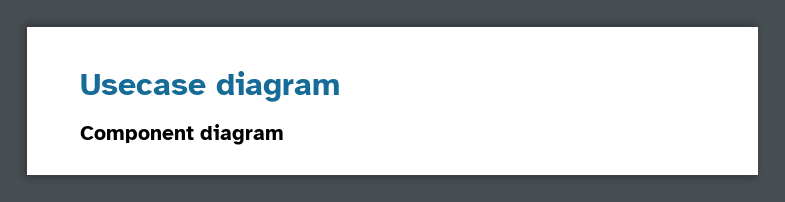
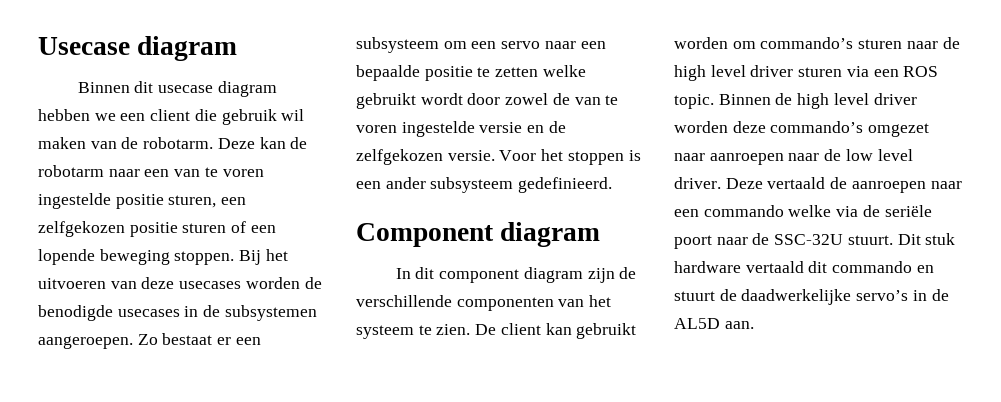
+ Binnen dit usecase diagram hebben we een client die gebruik wil maken van de robotarm. Deze kan de robotarm naar een van te voren ingestelde positie sturen, een zelfgekozen positie sturen of een lopende beweging stoppen. Bij het uitvoeren van deze usecases worden de benodigde usecases in de subsystemen aangeroepen. Zo bestaat er een subsysteem om een servo naar een bepaalde positie te zetten welke gebruikt wordt door zowel de van te voren ingestelde versie en de zelfgekozen versie. Voor het stoppen is een ander subsysteem gedefinieerd.
  Component diagram
+ In dit component diagram zijn de verschillende componenten van het systeem te zien. De client kan gebruikt worden om commando’s sturen naar de high level driver sturen via een ROS topic. Binnen de high level driver worden deze commando’s omgezet naar aanroepen naar de low level driver. Deze vertaald de aanroepen naar een commando welke via de seriële poort naar de SSC-32U stuurt. Dit stuk hardware vertaald dit commando en stuurt de daadwerkelijke servo’s in de AL5D aan.

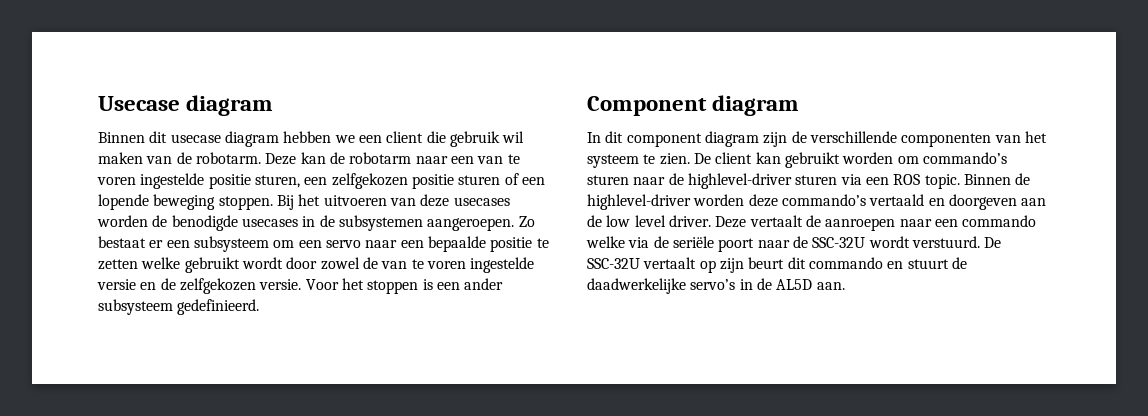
- De client kan gebruikt worden om commando’s sturen naar de high level driver sturen via een ROS topic.
+ De client kan gebruikt worden om commando’s sturen naar de highlevel-driver sturen via een ROS topic.
- Binnen de high level driver worden deze commando’s omgezet naar aanroepen naar de low level driver.
+ Binnen de highlevel-driver worden deze commando’s vertaald en doorgeven aan de low level driver.
- Deze vertaald de aanroepen naar een commando welke via de seriële poort naar de SSC-32U stuurt. Dit stuk hardware vertaald dit commando en stuurt de daadwerkelijke servo’s in de AL5D aan.
+ Deze vertaalt de aanroepen naar een commando welke via de seriële poort naar de SSC-32U wordt verstuurd. De SSC-32U vertaalt op zijn beurt dit commando en stuurt de daadwerkelijke servo’s in de AL5D aan.

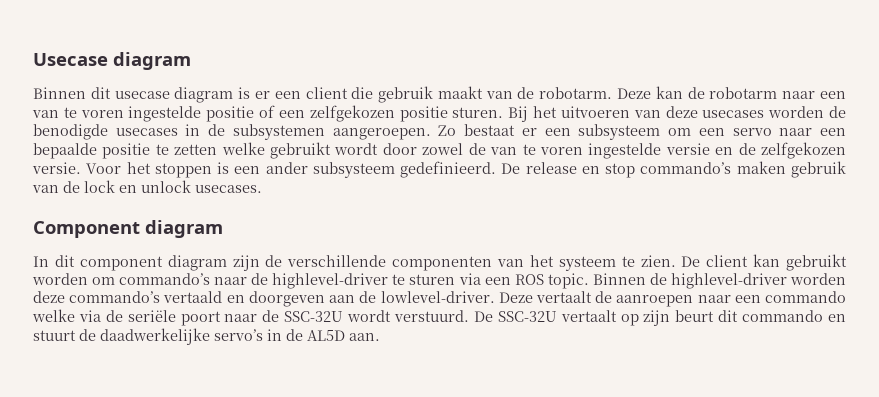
- Binnen dit usecase diagram hebben we een client die gebruik wil maken van de robotarm.
+ Binnen dit usecase diagram is er een client die gebruik maakt van de robotarm.
- Deze kan de robotarm naar een van te voren ingestelde positie sturen, een zelfgekozen positie sturen of een lopende beweging stoppen.
+ Deze kan de robotarm naar een van te voren ingestelde positie of een zelfgekozen positie sturen.
+ De release en stop commando’s maken gebruik van de lock en unlock usecases.
- De client kan gebruikt worden om commando’s sturen naar de highlevel-driver sturen via een ROS topic.
+ De client kan gebruikt worden om commando’s naar de highlevel-driver te sturen via een ROS topic.
- Binnen de highlevel-driver worden deze commando’s vertaald en doorgeven aan de low level driver.
+ Binnen de highlevel-driver worden deze commando’s vertaald en doorgeven aan de lowlevel-driver.

